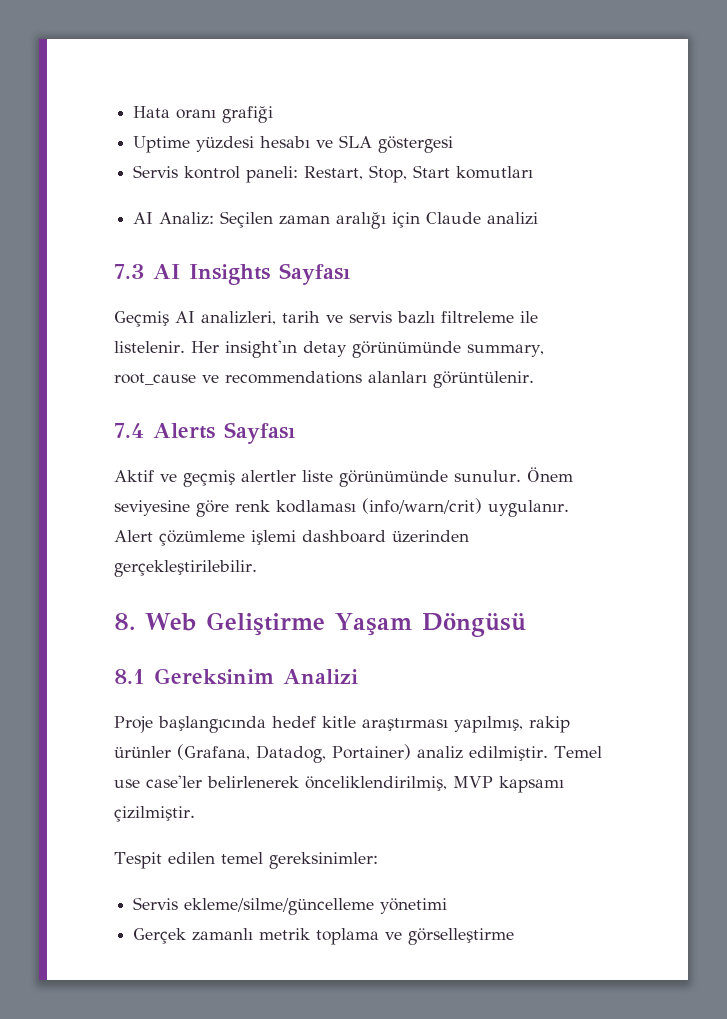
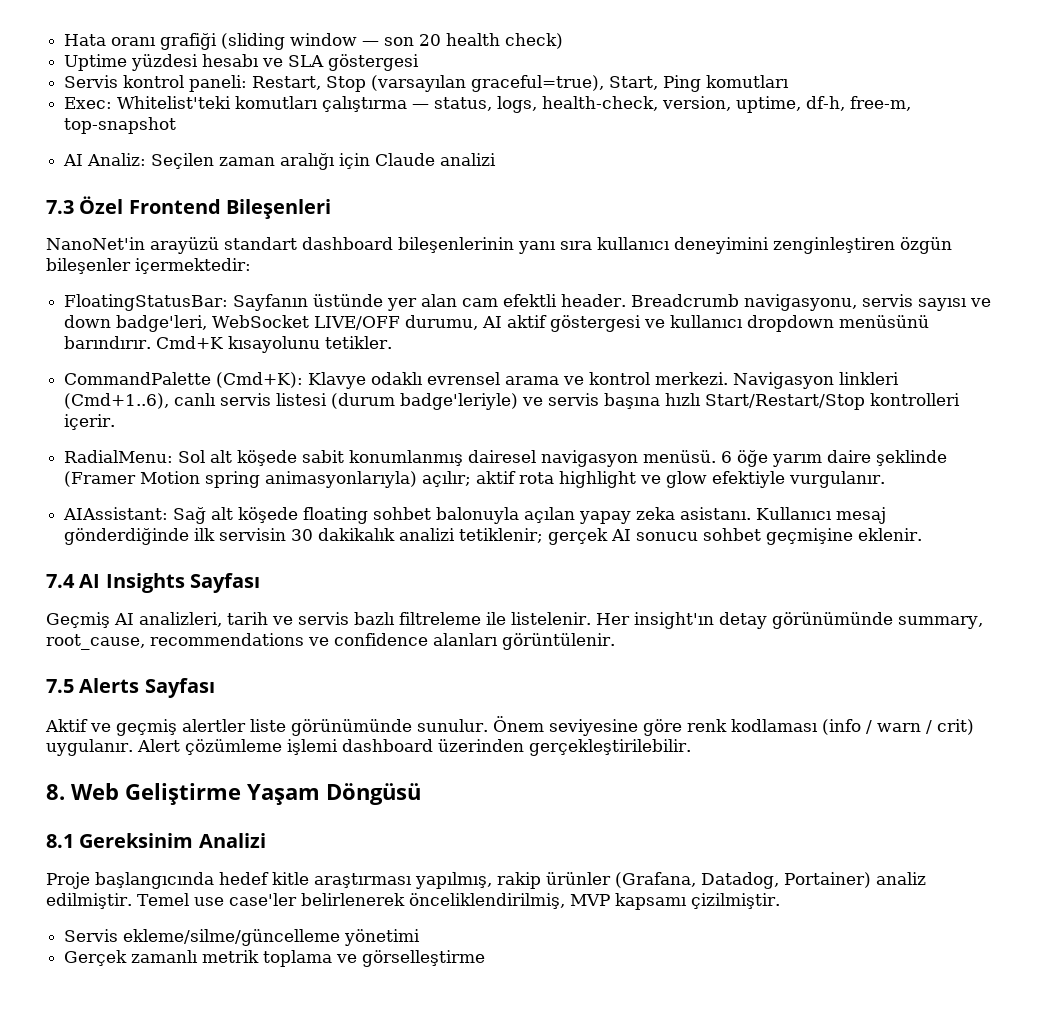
- Hata oranı grafiği
+ Hata oranı grafiği (sliding window — son 20 health check)
- Servis kontrol paneli: Restart, Stop, Start komutları
+ Servis kontrol paneli: Restart, Stop (varsayılan graceful=true), Start, Ping komutları
+ Exec: Whitelist'teki komutları çalıştırma — status, logs, health-check, version, uptime, df-h, free-m, top-snapshot
- 7.3 AI Insights Sayfası
+ 7.3 Özel Frontend Bileşenleri
+ NanoNet'in arayüzü standart dashboard bileşenlerinin yanı sıra kullanıcı deneyimini zenginleştiren özgün bileşenler içermektedir:
+ FloatingStatusBar: Sayfanın üstünde yer alan cam efektli header. Breadcrumb navigasyonu, servis sayısı ve down badge'leri, WebSocket LIVE/OFF durumu, AI aktif göstergesi ve kullanıcı dropdown menüsünü barındırır. Cmd+K kısayolunu tetikler.
+ CommandPalette (Cmd+K): Klavye odaklı evrensel arama ve kontrol merkezi. Navigasyon linkleri (Cmd+1..6), canlı servis listesi (durum badge'leriyle) ve servis başına hızlı Start/Restart/Stop kontrolleri içerir.
+ RadialMenu: Sol alt köşede sabit konumlanmış dairesel navigasyon menüsü. 6 öğe yarım daire şeklinde (Framer Motion spring animasyonlarıyla) açılır; aktif rota highlight ve glow efektiyle vurgulanır.
+ AIAssistant: Sağ alt köşede floating sohbet balonuyla açılan yapay zeka asistanı. Kullanıcı mesaj gönderdiğinde ilk servisin 30 dakikalık analizi tetiklenir; gerçek AI sonucu sohbet geçmişine eklenir.
+ 7.4 AI Insights Sayfası
- Her insight'ın detay görünümünde summary, root_cause ve recommendations alanları görüntülenir.
+ Her insight'ın detay görünümünde summary, root_cause, recommendations ve confidence alanları görüntülenir.
- 7.4 Alerts Sayfası
+ 7.5 Alerts Sayfası
- Önem seviyesine göre renk kodlaması (info/warn/crit) uygulanır.
+ Önem seviyesine göre renk kodlaması (info / warn / crit) uygulanır.
- Tespit edilen temel gereksinimler:

